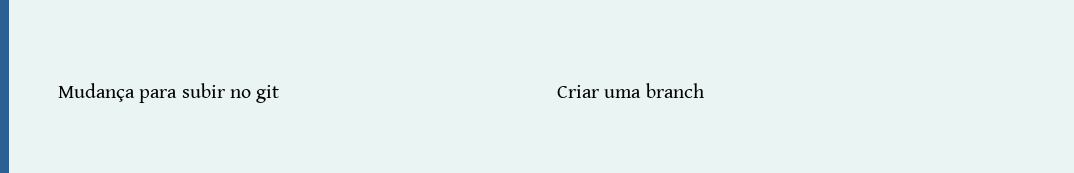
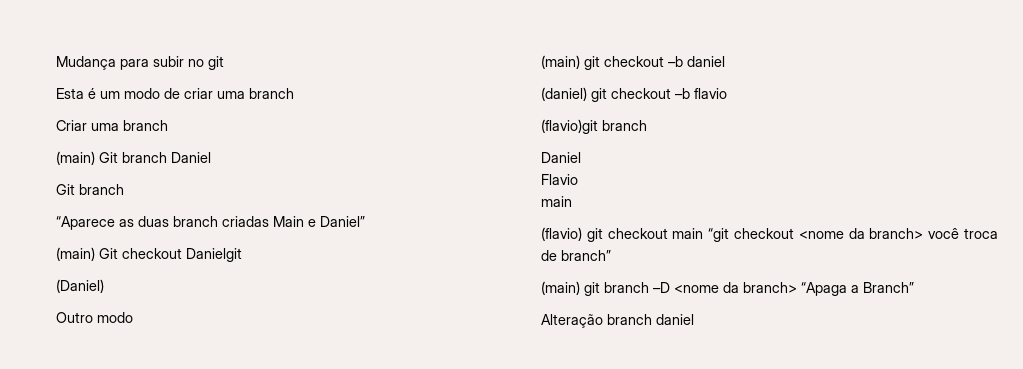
+ Esta é um modo de criar uma branch
  Criar uma branch
+ (main) Git branch Daniel
+ Git branch
+ “Aparece as duas branch criadas Main e Daniel”
+ (main) Git checkout Danielgit
+ (Daniel)
+ Outro modo
+ (main) git checkout –b daniel
+ (daniel) git checkout –b flavio
+ (flavio)git branch
+ Daniel
+ Flavio
+ main
+ (flavio) git checkout main “git checkout <nome da branch> você troca de branch”
+ (main) git branch –D <nome da branch> “Apaga a Branch”
+ Alteração branch daniel

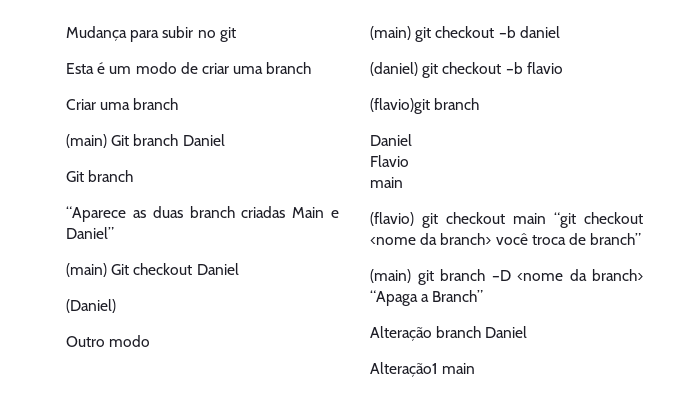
- (main) Git checkout Danielgit
+ (main) Git checkout Daniel
- Alteração branch daniel
+ Alteração branch Daniel
+ Alteração1 main

